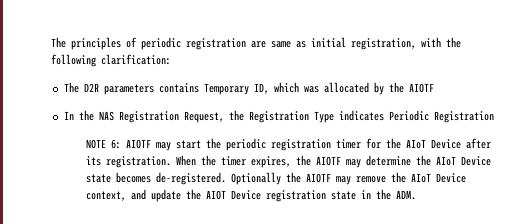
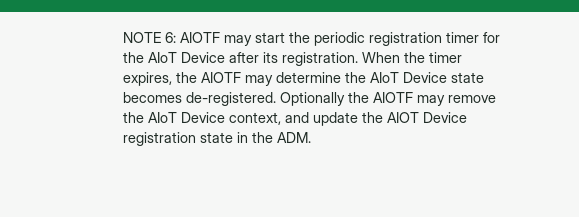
- The principles of periodic registration are same as initial registration, with the following clarification:
- The D2R parameters contains Temporary ID, which was allocated by the AIOTF
- In the NAS Registration Request, the Registration Type indicates Periodic Registration

